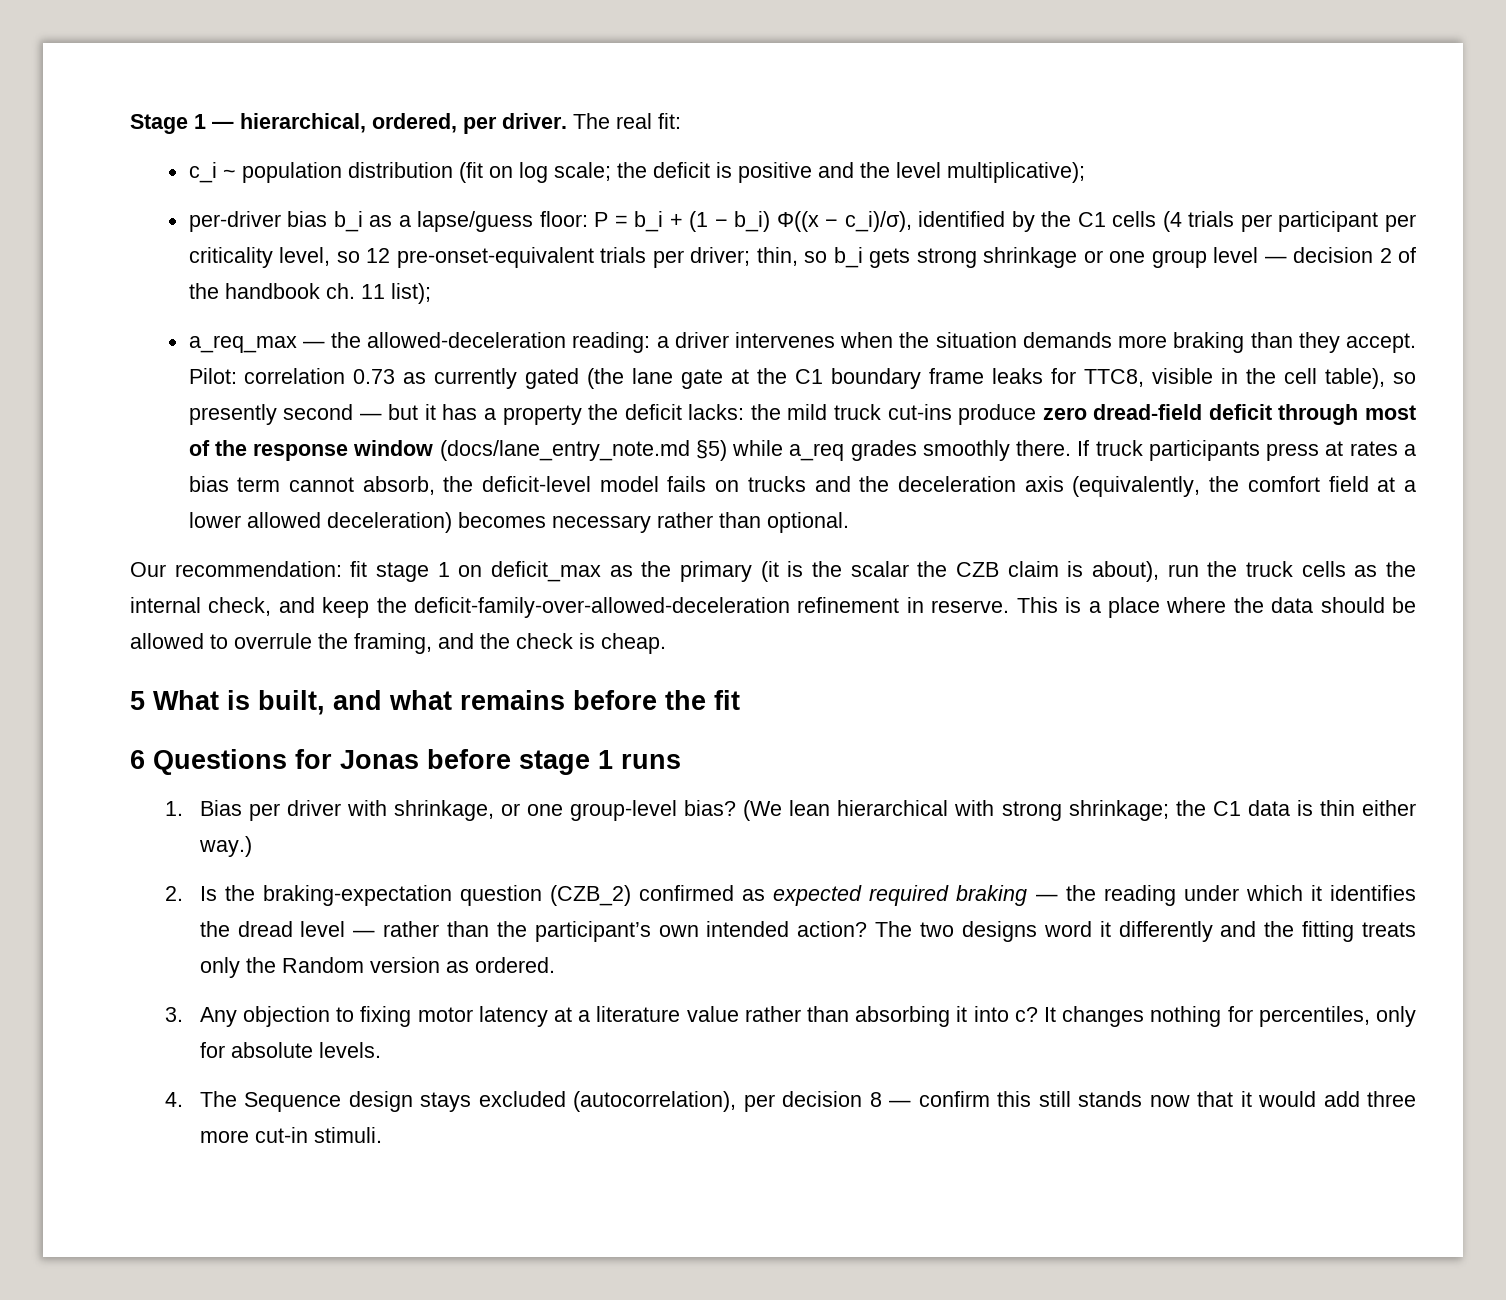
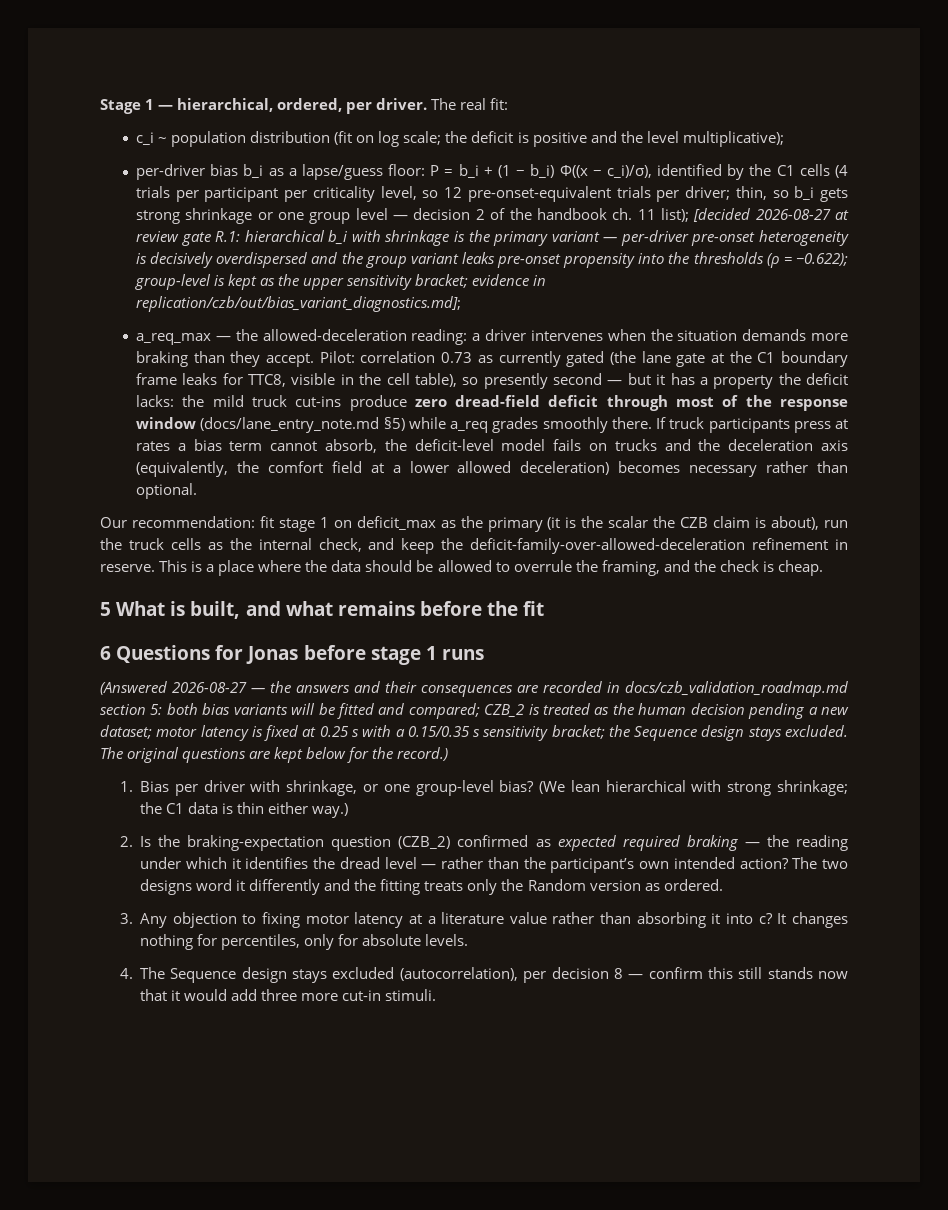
- per-driver bias b_i as a lapse/guess floor: P = b_i + (1 − b_i) Φ((x − c_i)/σ), identified by the C1 cells (4 trials per participant per criticality level, so 12 pre-onset-equivalent trials per driver; thin, so b_i gets strong shrinkage or one group level — decision 2 of the handbook ch. 11 list);
+ per-driver bias b_i as a lapse/guess floor: P = b_i + (1 − b_i) Φ((x − c_i)/σ), identified by the C1 cells (4 trials per participant per criticality level, so 12 pre-onset-equivalent trials per driver; thin, so b_i gets strong shrinkage or one group level — decision 2 of the handbook ch. 11 list); [decided 2026-08-27 at review gate R.1: hierarchical b_i with shrinkage is the primary variant — per-driver pre-onset heterogeneity is decisively overdispersed and the group variant leaks pre-onset propensity into the thresholds (ρ = −0.622); group-level is kept as the upper sensitivity bracket; evidence in replication/czb/out/bias_variant_diagnostics.md];
+ (Answered 2026-08-27 — the answers and their consequences are recorded in docs/czb_validation_roadmap.md section 5: both bias variants will be fitted and compared; CZB_2 is treated as the human decision pending a new dataset; motor latency is fixed at 0.25 s with a 0.15/0.35 s sensitivity bracket; the Sequence design stays excluded. The original questions are kept below for the record.)

